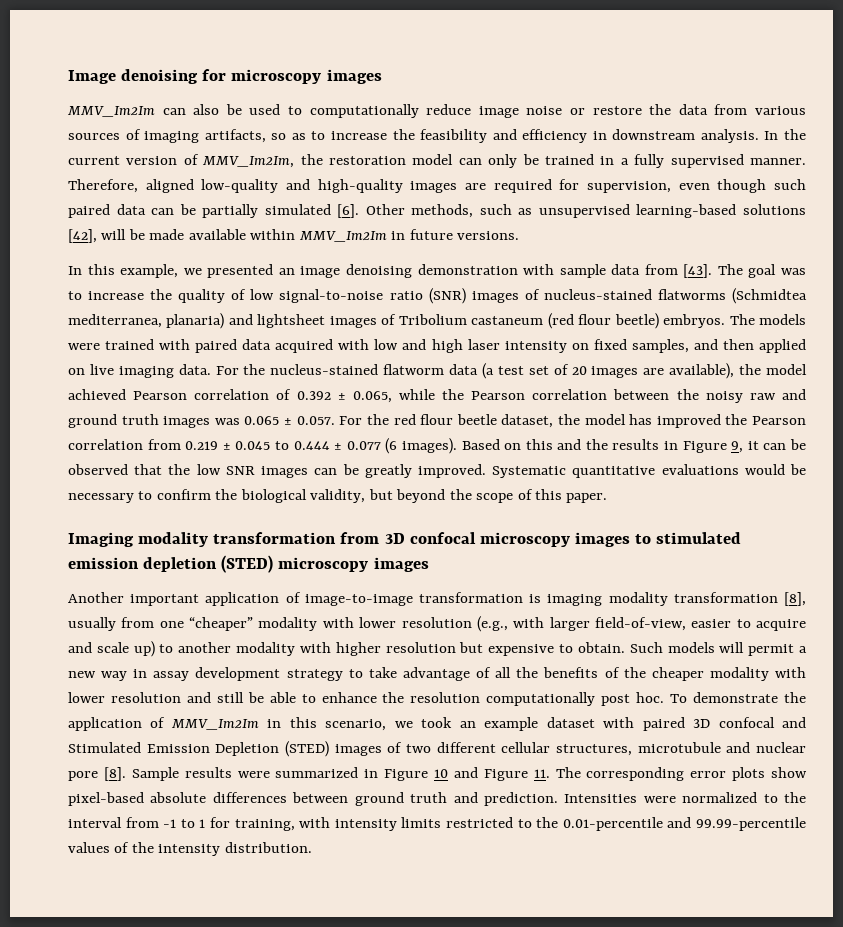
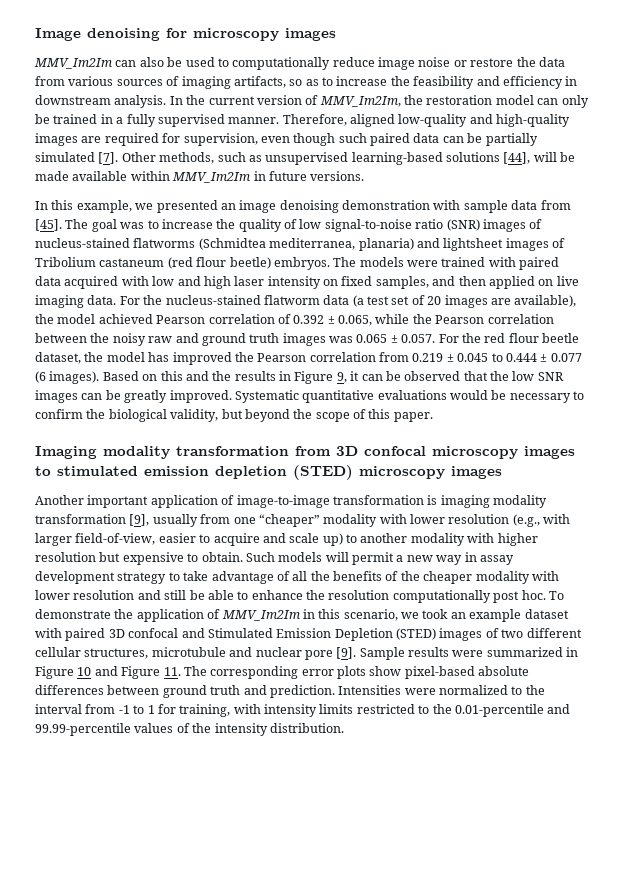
- Therefore, aligned low-quality and high-quality images are required for supervision, even though such paired data can be partially simulated [6].
+ Therefore, aligned low-quality and high-quality images are required for supervision, even though such paired data can be partially simulated [7].
- Other methods, such as unsupervised learning-based solutions [42], will be made available within MMV_Im2Im in future versions.
+ Other methods, such as unsupervised learning-based solutions [44], will be made available within MMV_Im2Im in future versions.
- In this example, we presented an image denoising demonstration with sample data from [43].
+ In this example, we presented an image denoising demonstration with sample data from [45].
- Another important application of image-to-image transformation is imaging modality transformation [8], usually from one “cheaper” modality with lower resolution (e.g., with larger field-of-view, easier to acquire and scale up) to another modality with higher resolution but expensive to obtain.
+ Another important application of image-to-image transformation is imaging modality transformation [9], usually from one “cheaper” modality with lower resolution (e.g., with larger field-of-view, easier to acquire and scale up) to another modality with higher resolution but expensive to obtain.
- To demonstrate the application of MMV_Im2Im in this scenario, we took an example dataset with paired 3D confocal and Stimulated Emission Depletion (STED) images of two different cellular structures, microtubule and nuclear pore [8].
+ To demonstrate the application of MMV_Im2Im in this scenario, we took an example dataset with paired 3D confocal and Stimulated Emission Depletion (STED) images of two different cellular structures, microtubule and nuclear pore [9].

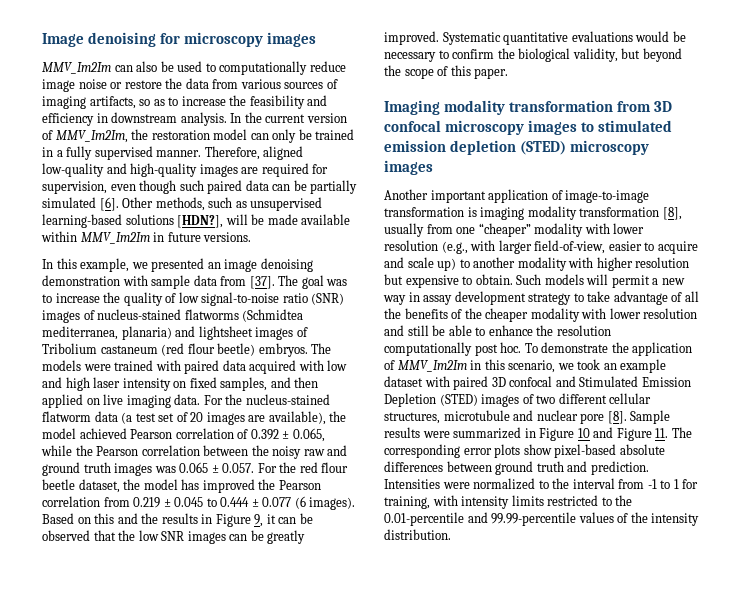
- Therefore, aligned low-quality and high-quality images are required for supervision, even though such paired data can be partially simulated [7].
+ Therefore, aligned low-quality and high-quality images are required for supervision, even though such paired data can be partially simulated [6].
- Other methods, such as unsupervised learning-based solutions [44], will be made available within MMV_Im2Im in future versions.
+ Other methods, such as unsupervised learning-based solutions [HDN?], will be made available within MMV_Im2Im in future versions.
- In this example, we presented an image denoising demonstration with sample data from [45].
+ In this example, we presented an image denoising demonstration with sample data from [37].
- Another important application of image-to-image transformation is imaging modality transformation [9], usually from one “cheaper” modality with lower resolution (e.g., with larger field-of-view, easier to acquire and scale up) to another modality with higher resolution but expensive to obtain.
+ Another important application of image-to-image transformation is imaging modality transformation [8], usually from one “cheaper” modality with lower resolution (e.g., with larger field-of-view, easier to acquire and scale up) to another modality with higher resolution but expensive to obtain.
- To demonstrate the application of MMV_Im2Im in this scenario, we took an example dataset with paired 3D confocal and Stimulated Emission Depletion (STED) images of two different cellular structures, microtubule and nuclear pore [9].
+ To demonstrate the application of MMV_Im2Im in this scenario, we took an example dataset with paired 3D confocal and Stimulated Emission Depletion (STED) images of two different cellular structures, microtubule and nuclear pore [8].

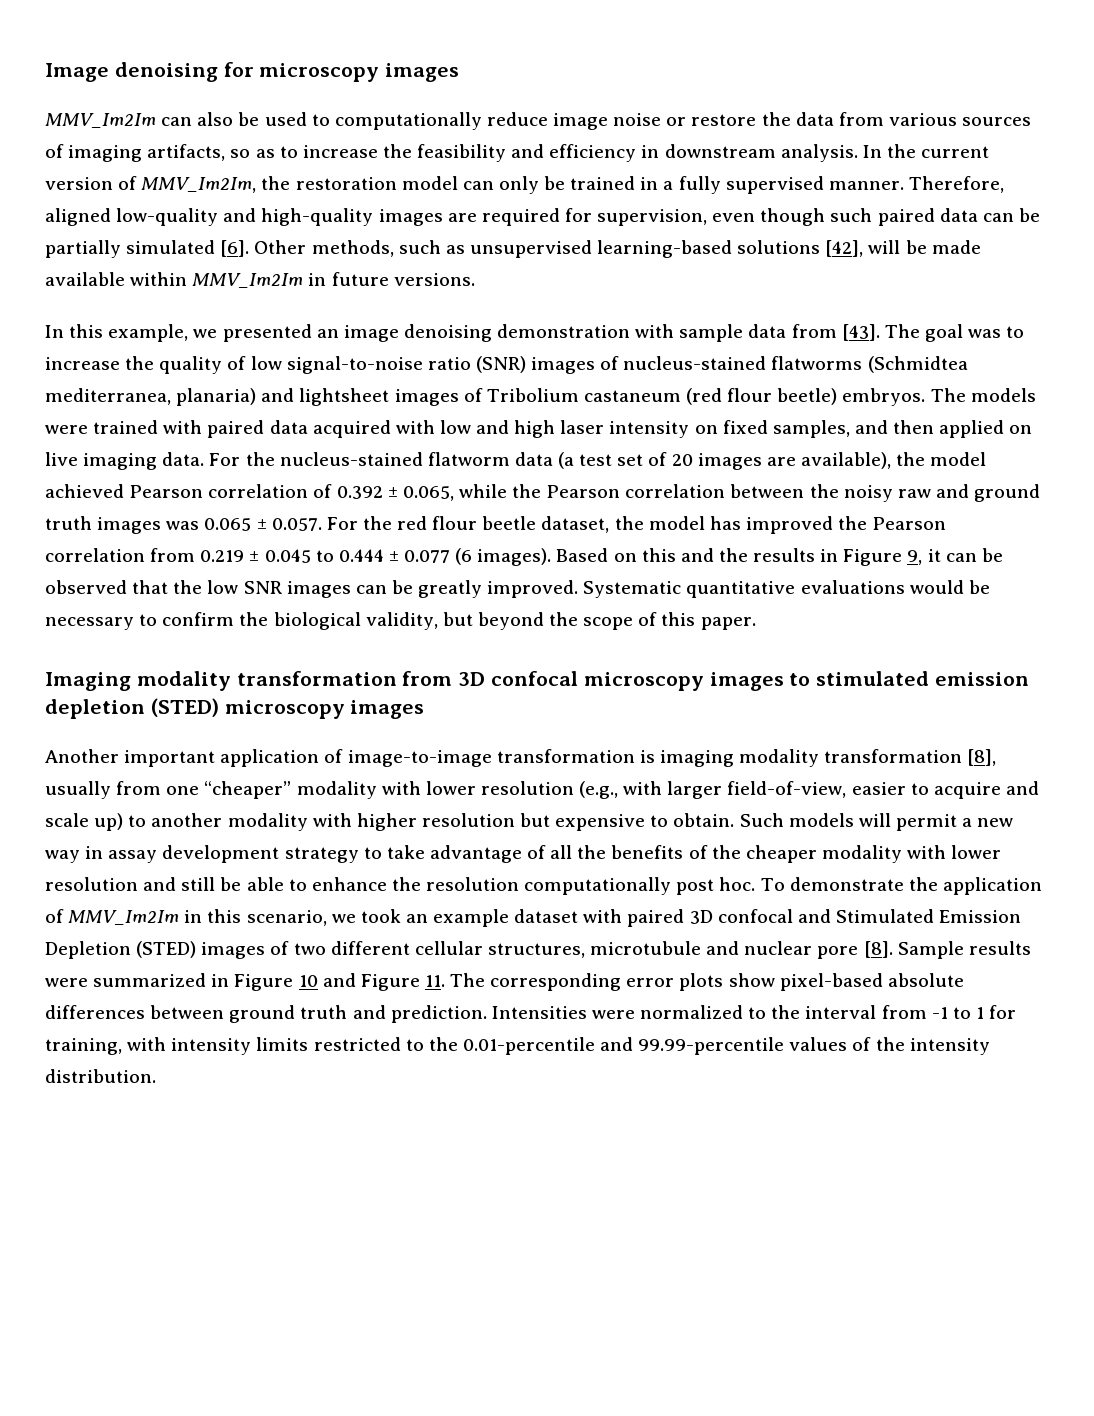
- Other methods, such as unsupervised learning-based solutions [HDN?], will be made available within MMV_Im2Im in future versions.
+ Other methods, such as unsupervised learning-based solutions [42], will be made available within MMV_Im2Im in future versions.
- In this example, we presented an image denoising demonstration with sample data from [37].
+ In this example, we presented an image denoising demonstration with sample data from [43].

